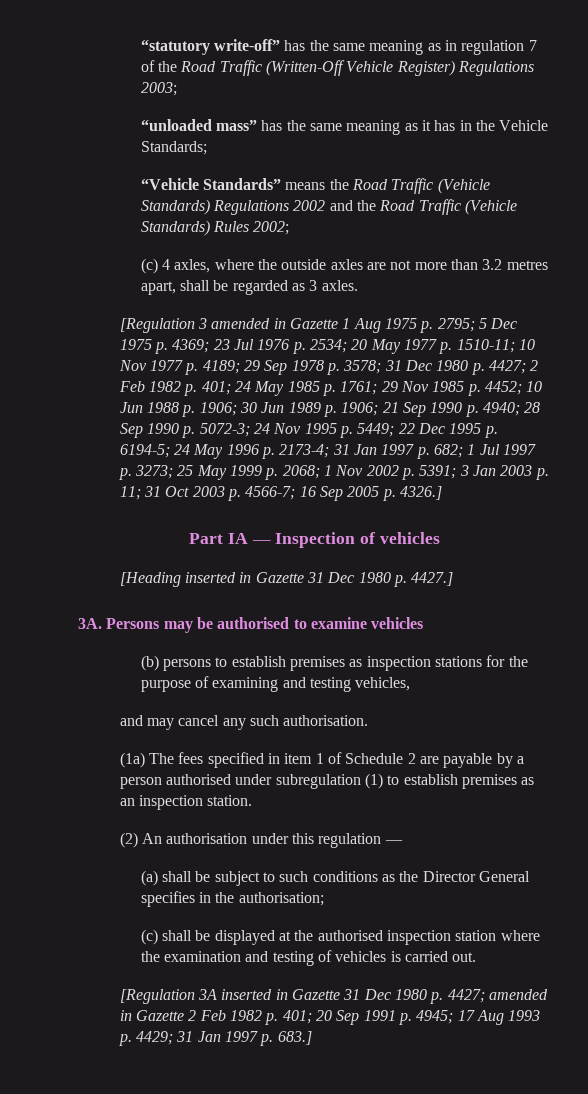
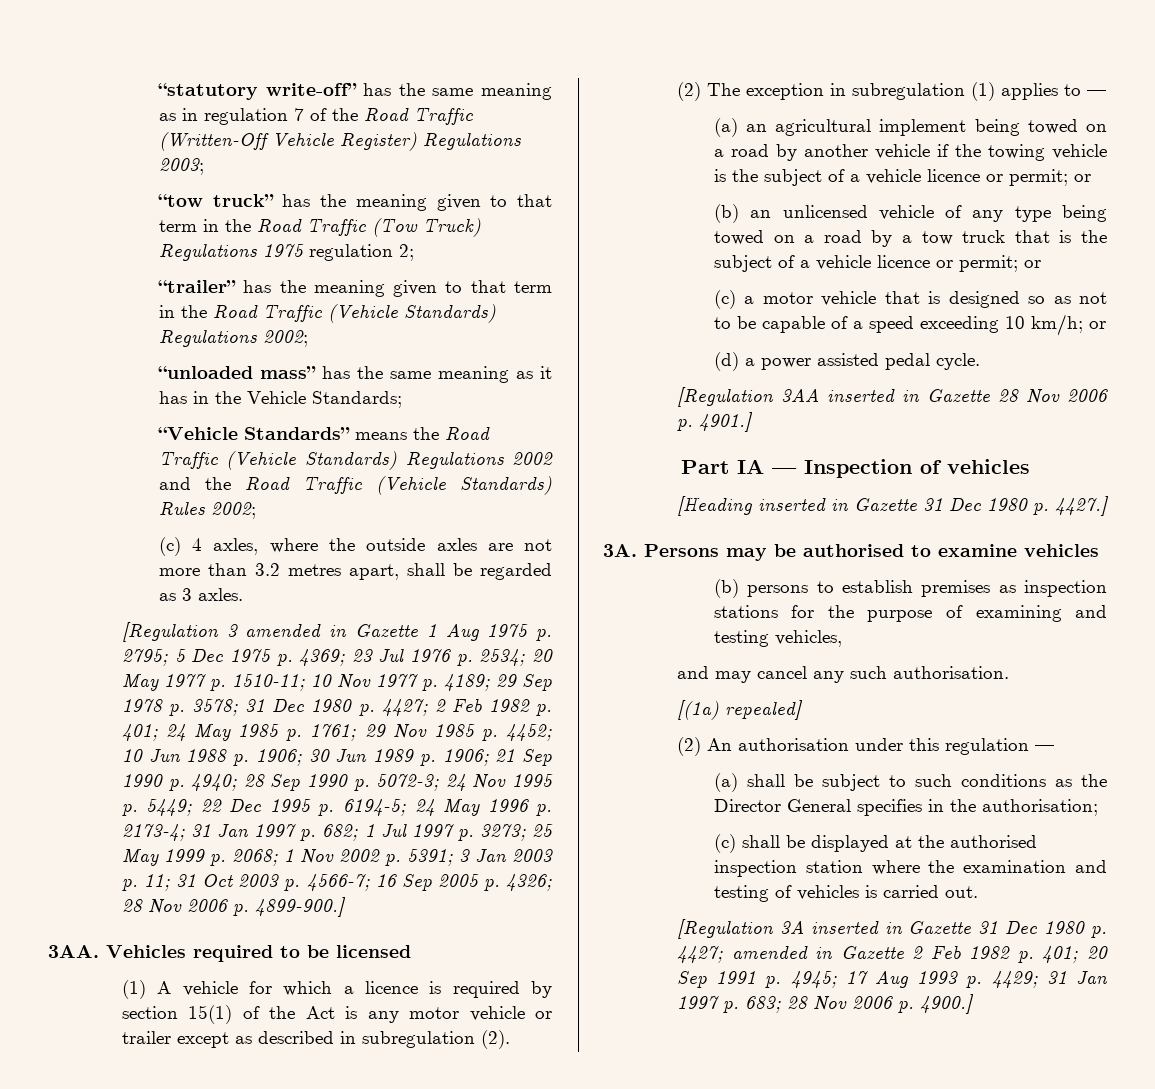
+ “tow truck” has the meaning given to that term in the Road Traffic (Tow Truck) Regulations 1975 regulation 2;
+ “trailer” has the meaning given to that term in the Road Traffic (Vehicle Standards) Regulations 2002;
- 16 Sep 2005 p. 4326.]
+ 16 Sep 2005 p. 4326; 28 Nov 2006 p. 4899-900.]
+ 3AA. Vehicles required to be licensed
+ (1) A vehicle for which a licence is required by section 15(1) of the Act is any motor vehicle or trailer except as described in subregulation (2).
+ (2) The exception in subregulation (1) applies to —
+ (a) an agricultural implement being towed on a road by another vehicle if the towing vehicle is the subject of a vehicle licence or permit; or
+ (b) an unlicensed vehicle of any type being towed on a road by a tow truck that is the subject of a vehicle licence or permit; or
+ (c) a motor vehicle that is designed so as not to be capable of a speed exceeding 10 km/h; or
+ (d) a power assisted pedal cycle.
+ [Regulation 3AA inserted in Gazette 28 Nov 2006 p. 4901.]
- (1a) The fees specified in item 1 of Schedule 2 are payable by a person authorised under subregulation (1) to establish premises as an inspection station.
+ [(1a) repealed]
- [Regulation 3A inserted in Gazette 31 Dec 1980 p. 4427; amended in Gazette 2 Feb 1982 p. 401; 20 Sep 1991 p. 4945; 17 Aug 1993 p. 4429; 31 Jan 1997 p. 683.]
+ [Regulation 3A inserted in Gazette 31 Dec 1980 p. 4427; amended in Gazette 2 Feb 1982 p. 401; 20 Sep 1991 p. 4945; 17 Aug 1993 p. 4429; 31 Jan 1997 p. 683; 28 Nov 2006 p. 4900.]

